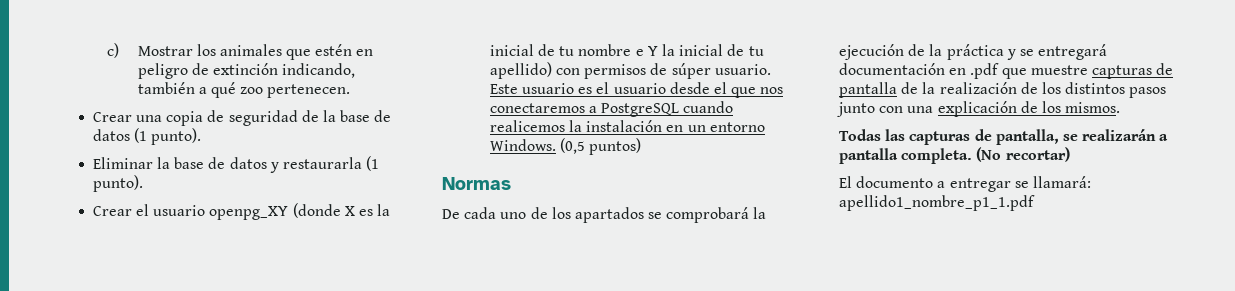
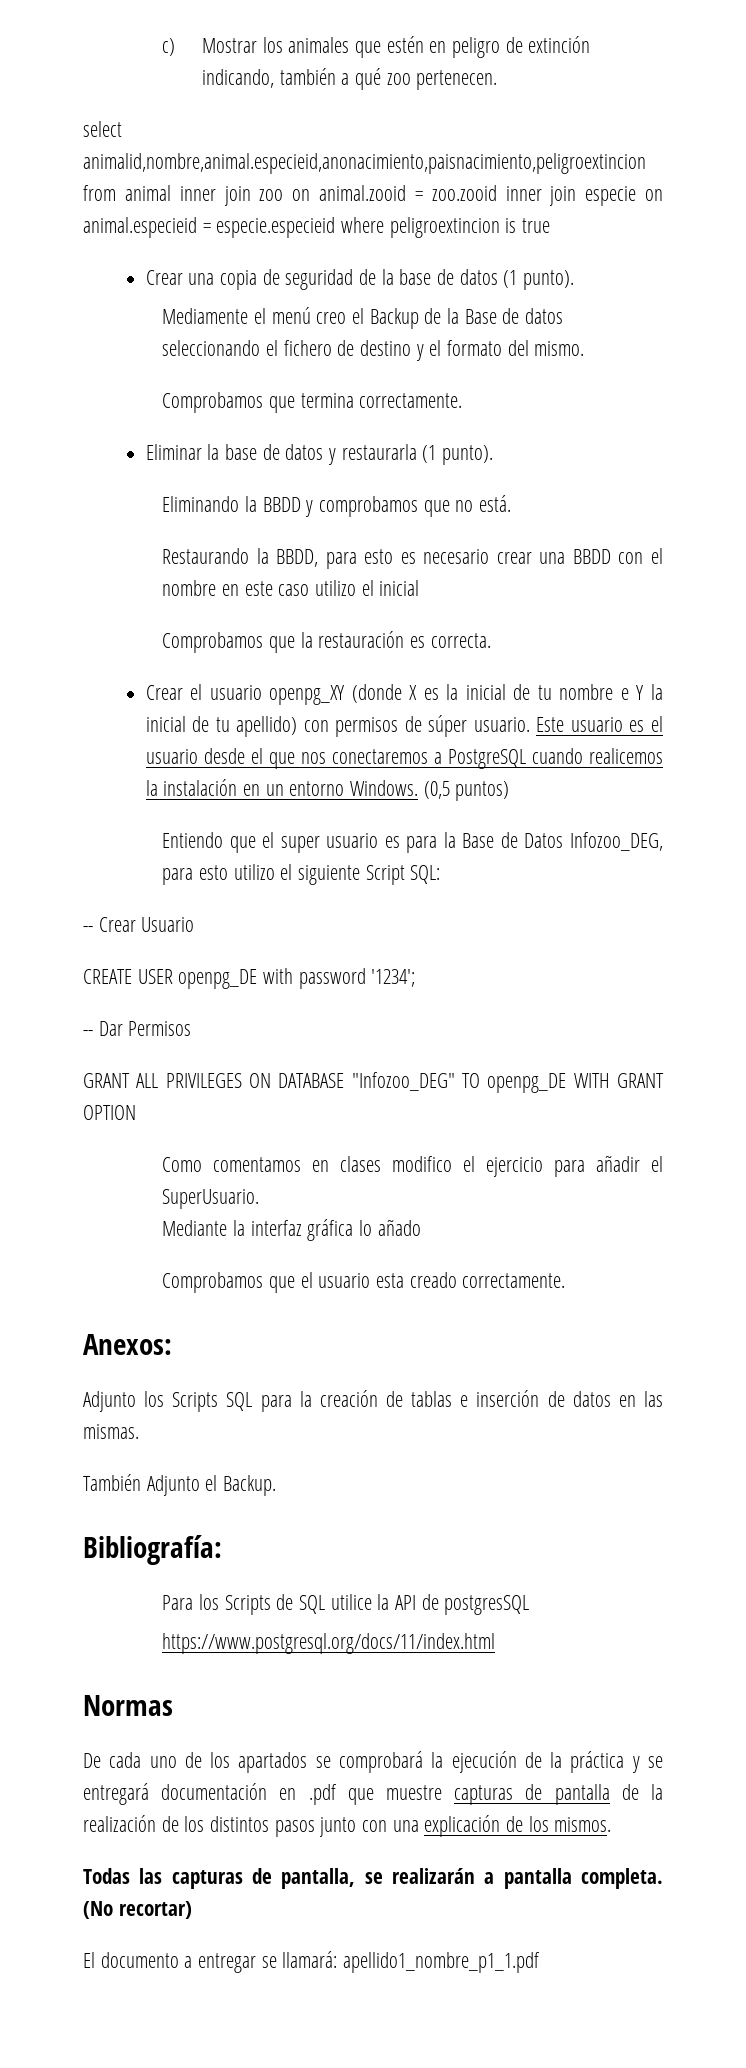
+ select animalid,nombre,animal.especieid,anonacimiento,paisnacimiento,peligroextincion from animal inner join zoo on animal.zooid = zoo.zooid inner join especie on animal.especieid = especie.especieid where peligroextincion is true
+ Mediamente el menú creo el Backup de la Base de datos seleccionando el fichero de destino y el formato del mismo.
+ Comprobamos que termina correctamente.
+ Eliminando la BBDD y comprobamos que no está.
+ Restaurando la BBDD, para esto es necesario crear una BBDD con el nombre en este caso utilizo el inicial
+ Comprobamos que la restauración es correcta.
+ Entiendo que el super usuario es para la Base de Datos Infozoo_DEG, para esto utilizo el siguiente Script SQL:
+ -- Crear Usuario
+ CREATE USER openpg_DE with password '1234';
+ -- Dar Permisos
+ GRANT ALL PRIVILEGES ON DATABASE "Infozoo_DEG" TO openpg_DE WITH GRANT OPTION
+ Como comentamos en clases modifico el ejercicio para añadir el SuperUsuario.
+ Mediante la interfaz gráfica lo añado
+ Comprobamos que el usuario esta creado correctamente.
+ Anexos:
+ Adjunto los Scripts SQL para la creación de tablas e inserción de datos en las mismas.
+ También Adjunto el Backup.
+ Bibliografía:
+ Para los Scripts de SQL utilice la API de postgresSQL
+ https://www.postgresql.org/docs/11/index.html

